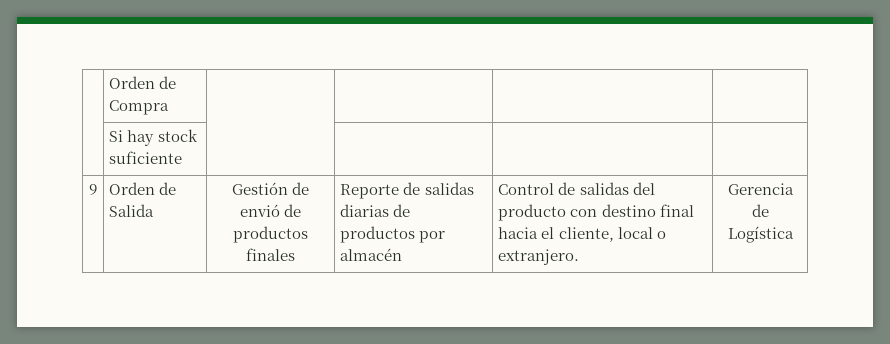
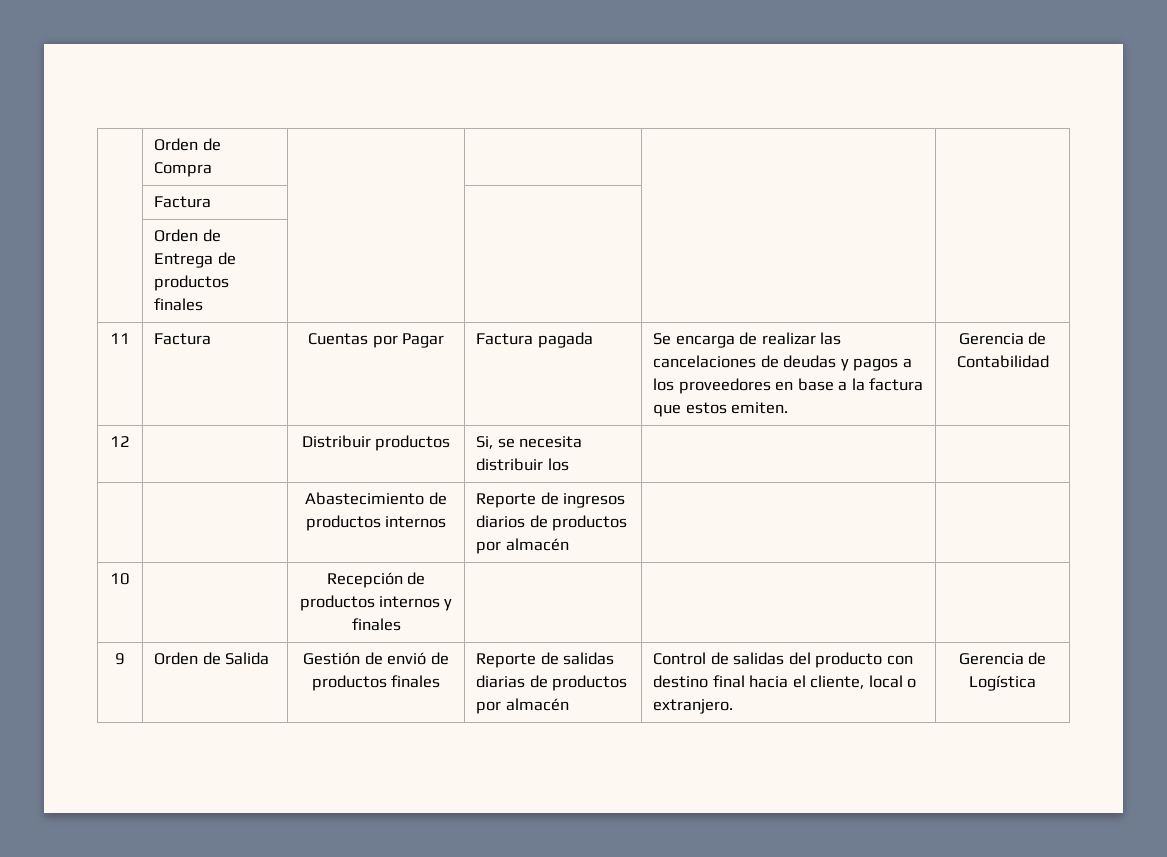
- | Si hay stock suficiente | | | |
+ | Factura | | | |
+ | Orden de Entrega de productos finales | | | |
+ 11 | Factura | Cuentas por Pagar | Factura pagada | Se encarga de realizar las cancelaciones de deudas y pagos a los proveedores en base a la factura que estos emiten. | Gerencia de Contabilidad
+ 12 | | Distribuir productos | Si, se necesita distribuir los | |
+ | | Abastecimiento de productos internos | Reporte de ingresos diarios de productos por almacén | |
+ 10 | | Recepción de productos internos y finales | | |

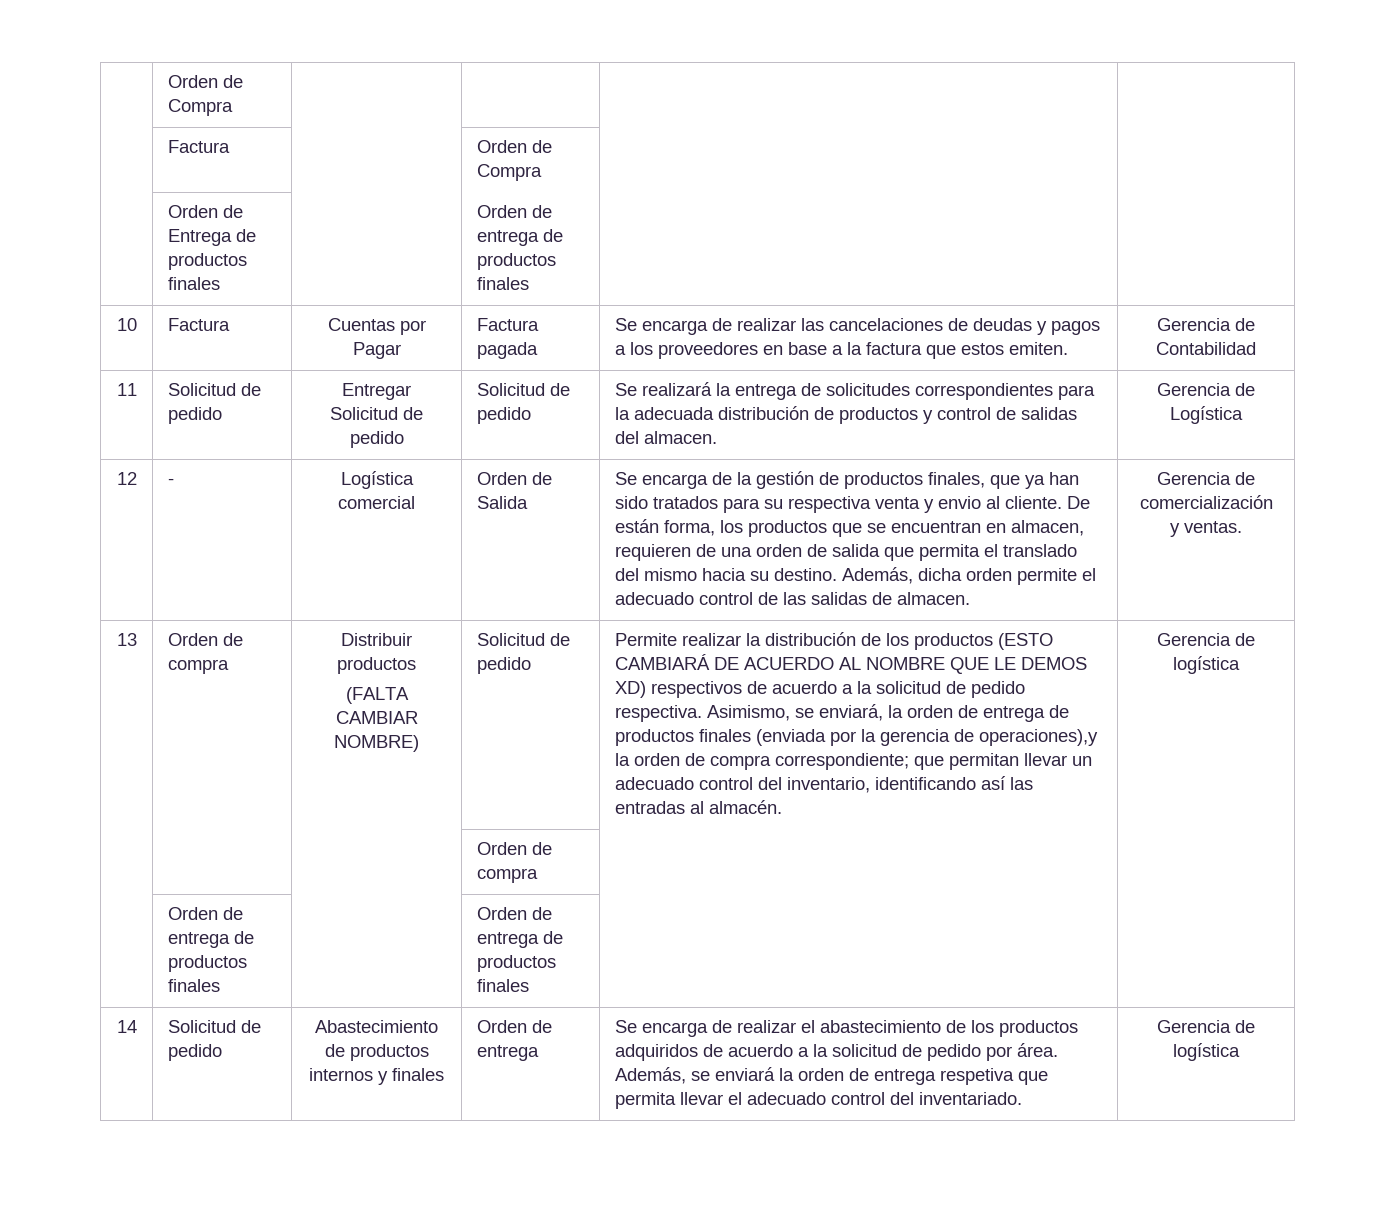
- | Factura | | | |
+ | Factura | | Orden de Compra | |
- | Orden de Entrega de productos finales | | | |
- 11 | Factura | Cuentas por Pagar | Factura pagada | Se encarga de realizar las cancelaciones de deudas y pagos a los proveedores en base a la factura que estos emiten. | Gerencia de Contabilidad
+ | Orden de Entrega de productos finales | | Orden de entrega de productos finales | |
+ 10 | Factura | Cuentas por Pagar | Factura pagada | Se encarga de realizar las cancelaciones de deudas y pagos a los proveedores en base a la factura que estos emiten. | Gerencia de Contabilidad
- 12 | | Distribuir productos | Si, se necesita distribuir los | |
- | | Abastecimiento de productos internos | Reporte de ingresos diarios de productos por almacén | |
- 10 | | Recepción de productos internos y finales | | |
- 9 | Orden de Salida | Gestión de envió de productos finales | Reporte de salidas diarias de productos por almacén | Control de salidas del producto con destino final hacia el cliente, local o extranjero. | Gerencia de Logística
+ 11 | Solicitud de pedido | Entregar Solicitud de pedido | Solicitud de pedido | Se realizará la entrega de solicitudes correspondientes para la adecuada distribución de productos y control de salidas del almacen. | Gerencia de Logística
+ 12 | - | Logística comercial | Orden de Salida | Se encarga de la gestión de productos finales, que ya han sido tratados para su respectiva venta y envio al cliente. De están forma, los productos que se encuentran en almacen, requieren de una orden de salida que permita el translado del mismo hacia su destino. Además, dicha orden permite el adecuado control de las salidas de almacen. | Gerencia de comercialización y ventas.
+ 13 | Orden de compra | Distribuir productos
+ (FALTA CAMBIAR NOMBRE) | Solicitud de pedido | Permite realizar la distribución de los productos (ESTO CAMBIARÁ DE ACUERDO AL NOMBRE QUE LE DEMOS XD) respectivos de acuerdo a la solicitud de pedido respectiva. Asimismo, se enviará, la orden de entrega de productos finales (enviada por la gerencia de operaciones),y la orden de compra correspondiente; que permitan llevar un adecuado control del inventario, identificando así las entradas al almacén. | Gerencia de logística
+ | | | Orden de compra | |
+ | Orden de entrega de productos finales | | Orden de entrega de productos finales | |
+ 14 | Solicitud de pedido | Abastecimiento de productos internos y finales | Orden de entrega | Se encarga de realizar el abastecimiento de los productos adquiridos de acuerdo a la solicitud de pedido por área. Además, se enviará la orden de entrega respetiva que permita llevar el adecuado control del inventariado. | Gerencia de logística

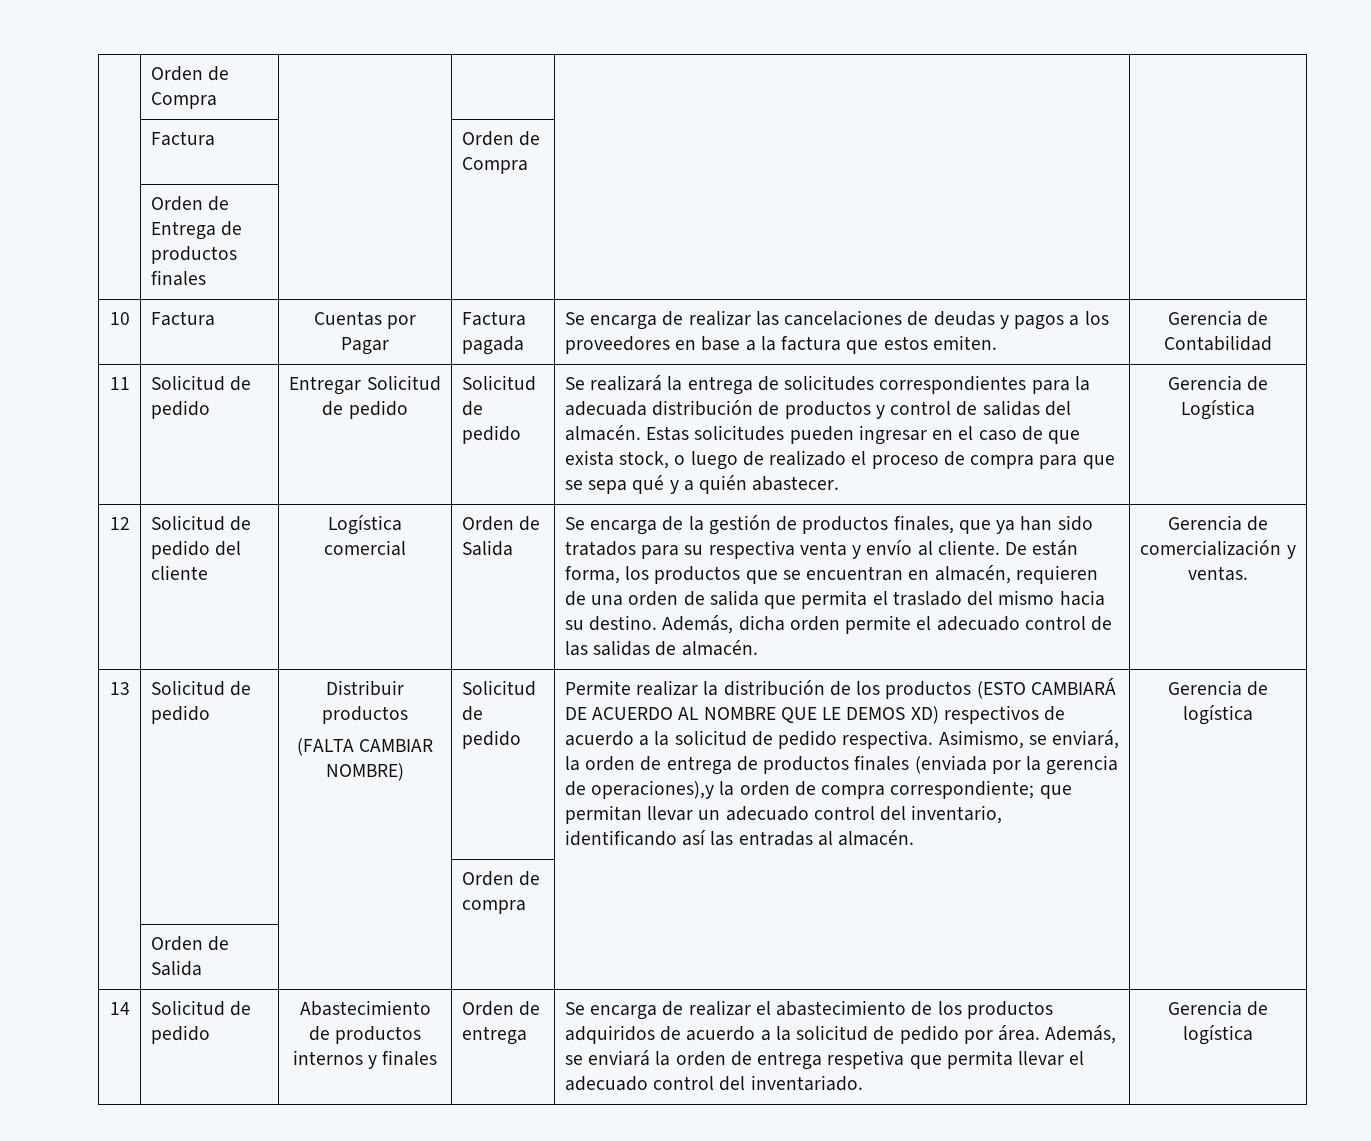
- | Orden de Entrega de productos finales | | Orden de entrega de productos finales | |
+ | Orden de Entrega de productos finales | | | |
- Se realizará la entrega de solicitudes correspondientes para la adecuada distribución de productos y control de salidas del almacen.
+ Se realizará la entrega de solicitudes correspondientes para la adecuada distribución de productos y control de salidas del almacén. Estas solicitudes pueden ingresar en el caso de que exista stock, o luego de realizado el proceso de compra para que se sepa qué y a quién abastecer.
- -
+ Solicitud de pedido del cliente
- Se encarga de la gestión de productos finales, que ya han sido tratados para su respectiva venta y envio al cliente.
+ Se encarga de la gestión de productos finales, que ya han sido tratados para su respectiva venta y envío al cliente.
- De están forma, los productos que se encuentran en almacen, requieren de una orden de salida que permita el translado del mismo hacia su destino.
+ De están forma, los productos que se encuentran en almacén, requieren de una orden de salida que permita el traslado del mismo hacia su destino.
- Además, dicha orden permite el adecuado control de las salidas de almacen.
+ Además, dicha orden permite el adecuado control de las salidas de almacén.
- 13 | Orden de compra
+ 13 | Solicitud de pedido
- | Orden de entrega de productos finales | | Orden de entrega de productos finales | |
+ | Orden de Salida | | | |

